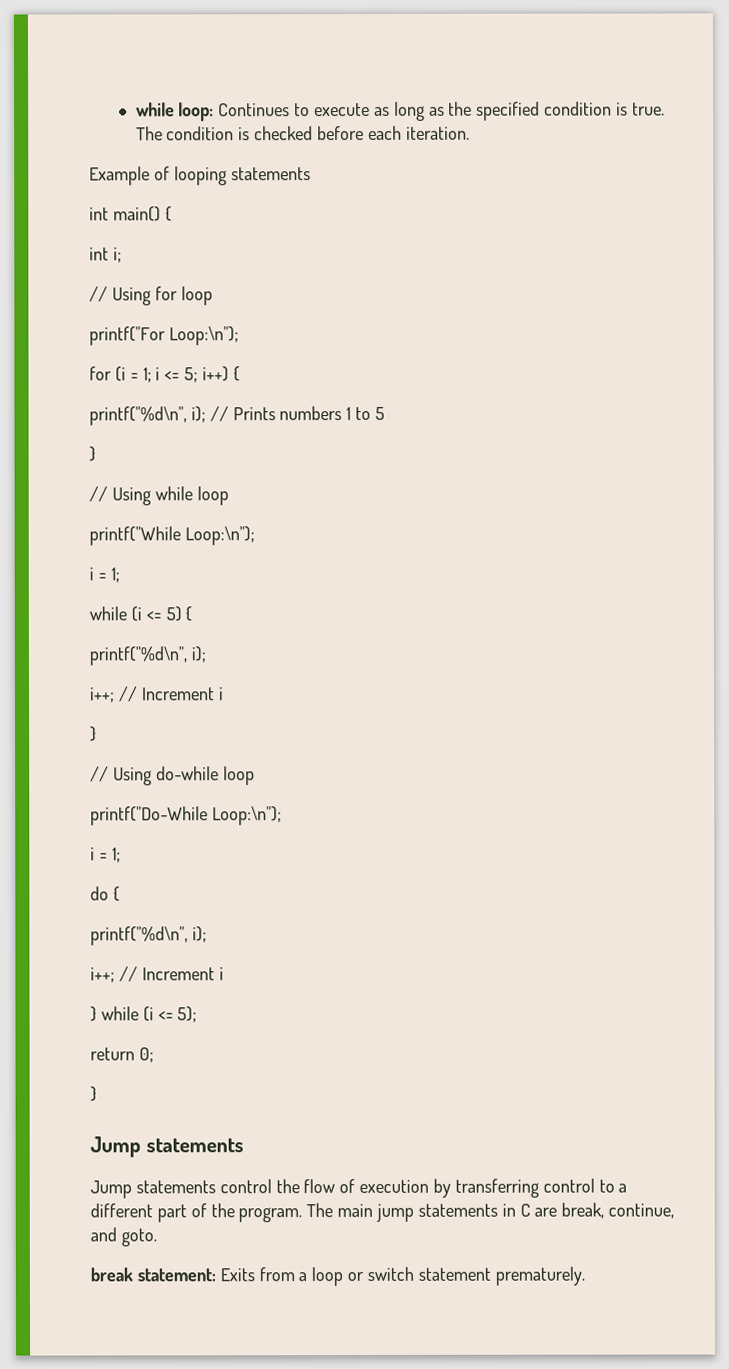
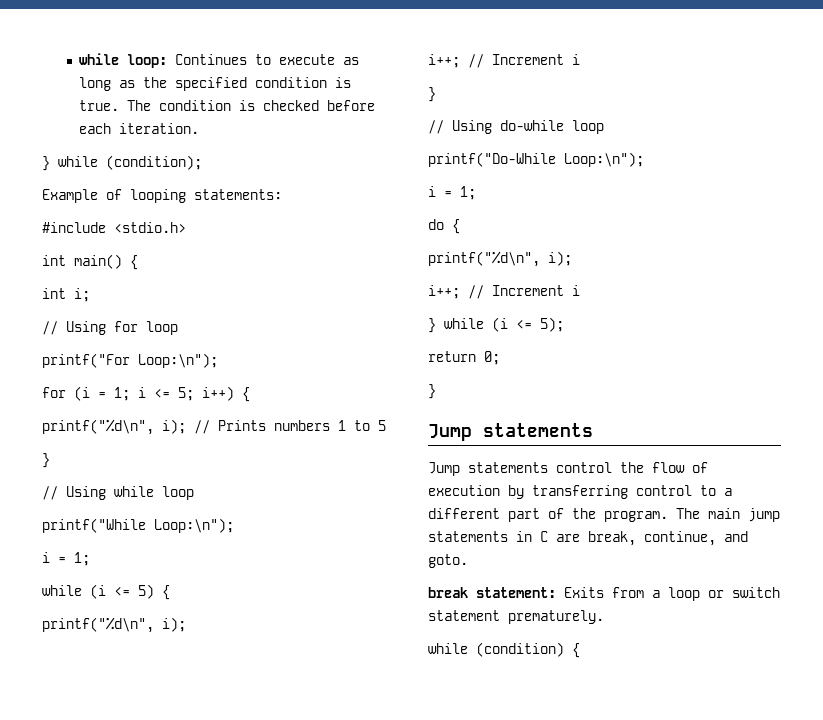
+ } while (condition);
- Example of looping statements
+ Example of looping statements:
+ #include <stdio.h>
+ while (condition) {

